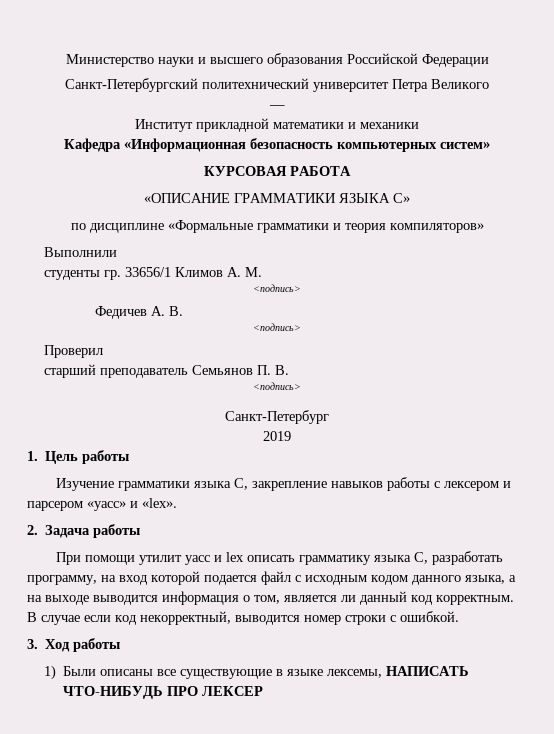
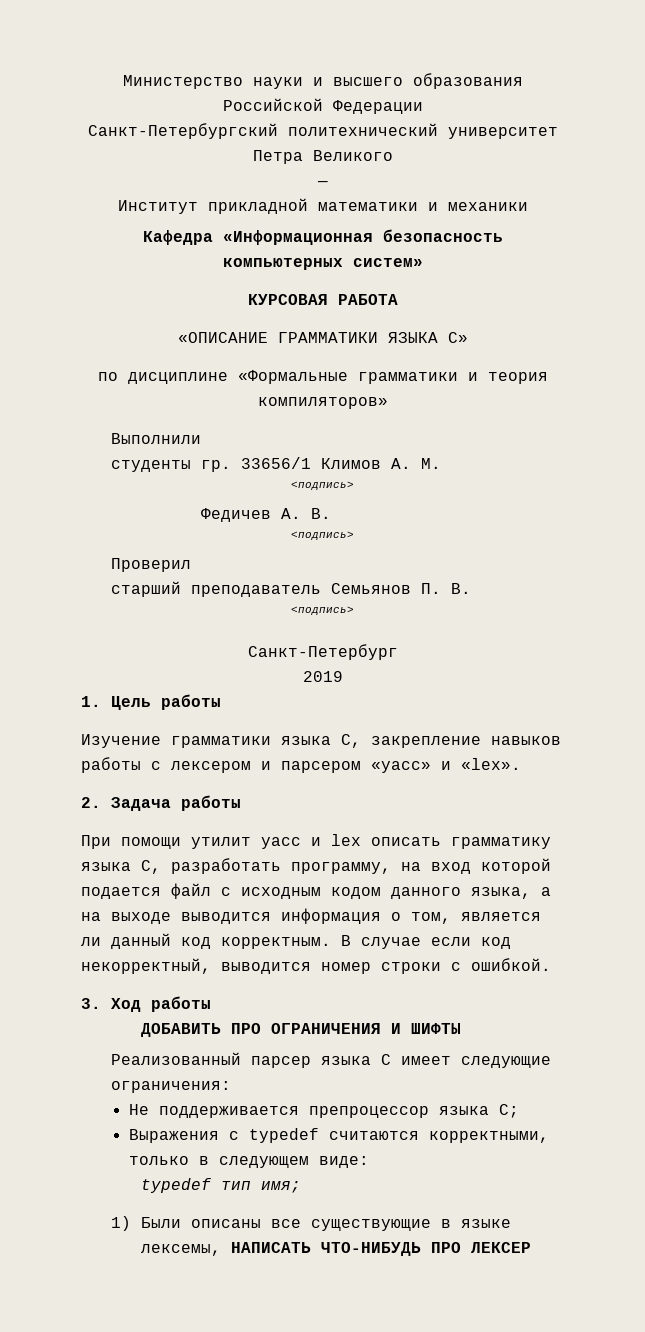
+ ДОБАВИТЬ ПРО ОГРАНИЧЕНИЯ И ШИФТЫ
+ Реализованный парсер языка C имеет следующие ограничения:
+ Не поддерживается препроцессор языка C;
+ Выражения с typedef считаются корректными, только в следующем виде:
+ typedef тип имя;

